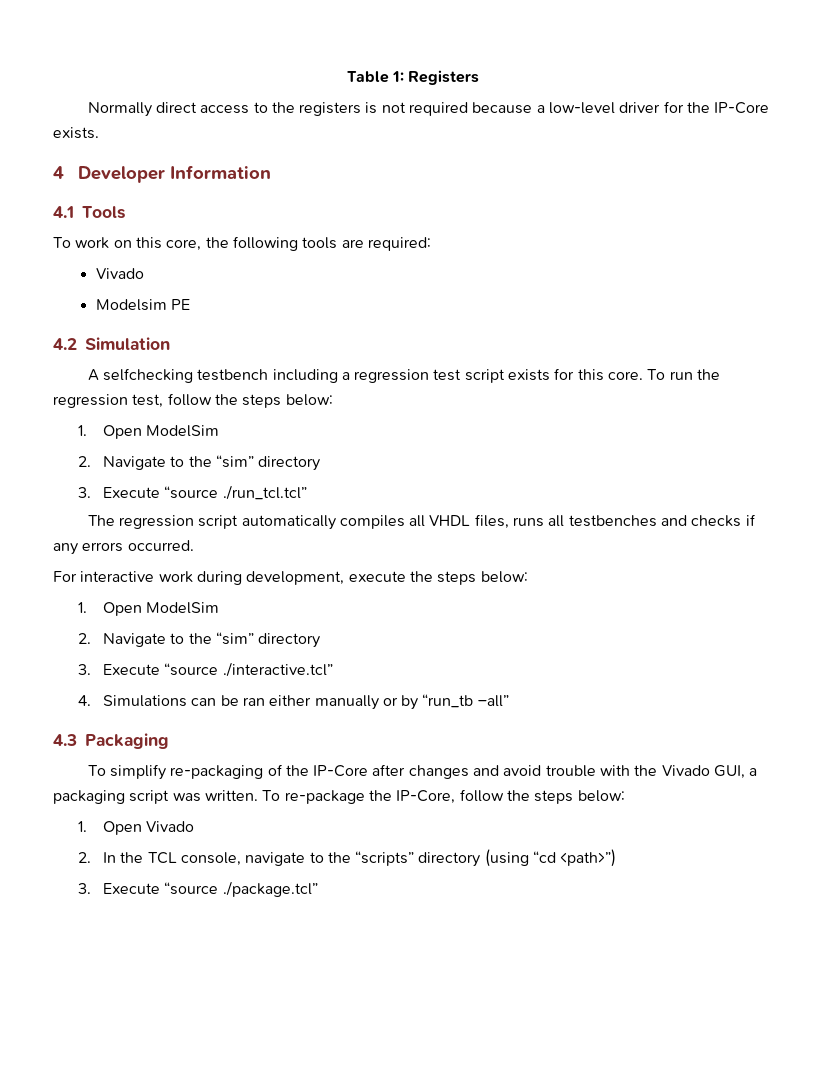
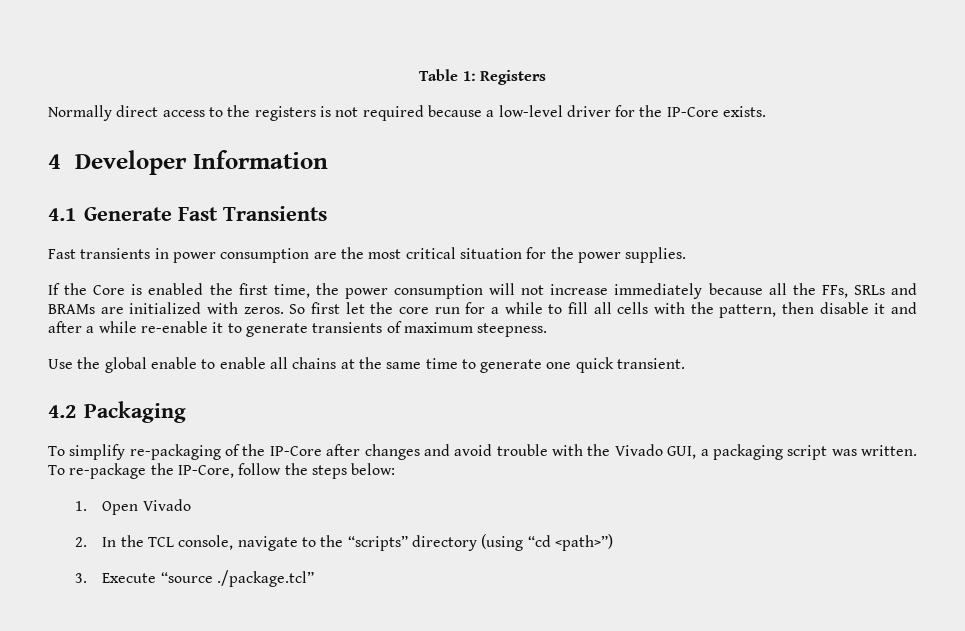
- 4.1 Tools
- To work on this core, the following tools are required:
- Vivado
- Modelsim PE
- 4.2 Simulation
- A selfchecking testbench including a regression test script exists for this core. To run the regression test, follow the steps below:
- 1. Open ModelSim
- 2. Navigate to the “sim” directory
- 3. Execute “source ./run_tcl.tcl”
- The regression script automatically compiles all VHDL files, runs all testbenches and checks if any errors occurred.
- For interactive work during development, execute the steps below:
- 1. Open ModelSim
- 2. Navigate to the “sim” directory
- 3. Execute “source ./interactive.tcl”
- 4. Simulations can be ran either manually or by “run_tb –all”
- 4.3 Packaging
+ 4.1 Generate Fast Transients
+ Fast transients in power consumption are the most critical situation for the power supplies.
+ If the Core is enabled the first time, the power consumption will not increase immediately because all the FFs, SRLs and BRAMs are initialized with zeros. So first let the core run for a while to fill all cells with the pattern, then disable it and after a while re-enable it to generate transients of maximum steepness.
+ Use the global enable to enable all chains at the same time to generate one quick transient.
+ 4.2 Packaging

